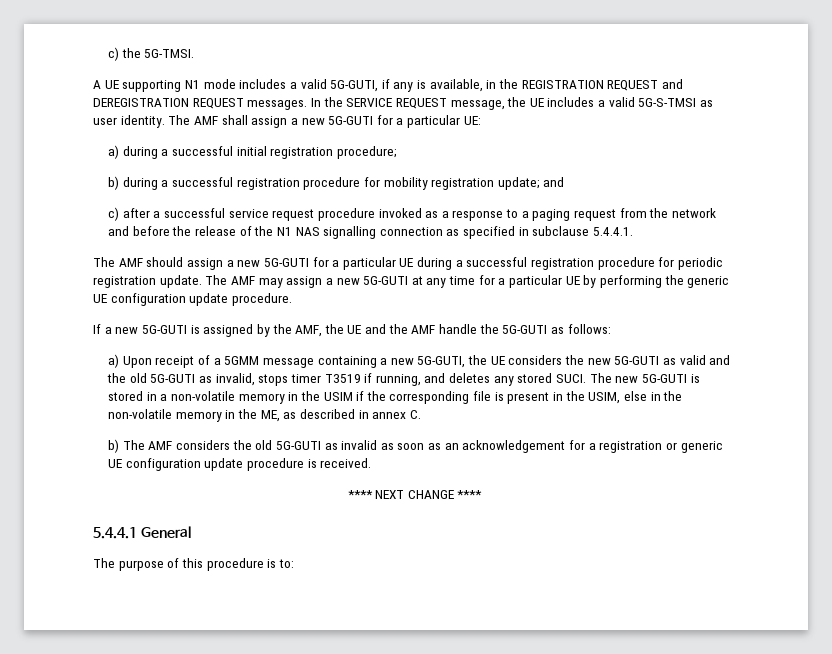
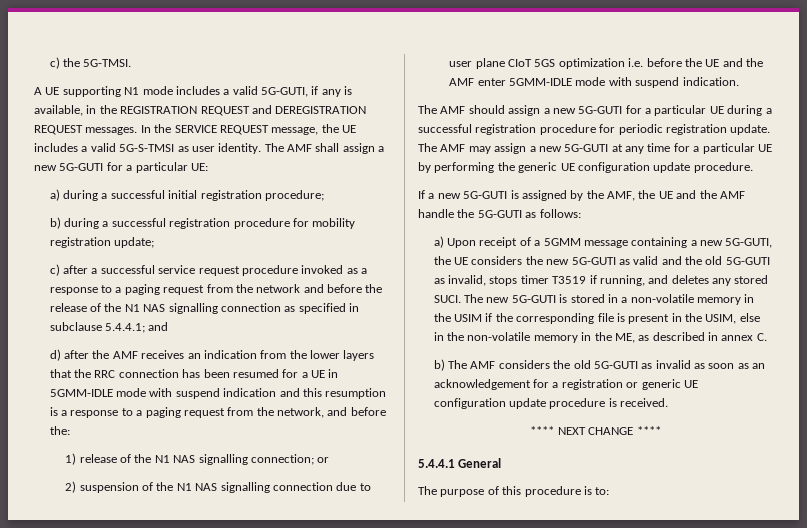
- b) during a successful registration procedure for mobility registration update; and
+ b) during a successful registration procedure for mobility registration update;
- c) after a successful service request procedure invoked as a response to a paging request from the network and before the release of the N1 NAS signalling connection as specified in subclause 5.4.4.1.
+ c) after a successful service request procedure invoked as a response to a paging request from the network and before the release of the N1 NAS signalling connection as specified in subclause 5.4.4.1; and
+ d) after the AMF receives an indication from the lower layers that the RRC connection has been resumed for a UE in 5GMM-IDLE mode with suspend indication and this resumption is a response to a paging request from the network, and before the:
+ 1) release of the N1 NAS signalling connection; or
+ 2) suspension of the N1 NAS signalling connection due to user plane CIoT 5GS optimization i.e. before the UE and the AMF enter 5GMM-IDLE mode with suspend indication.

